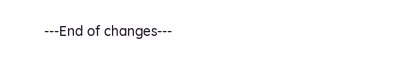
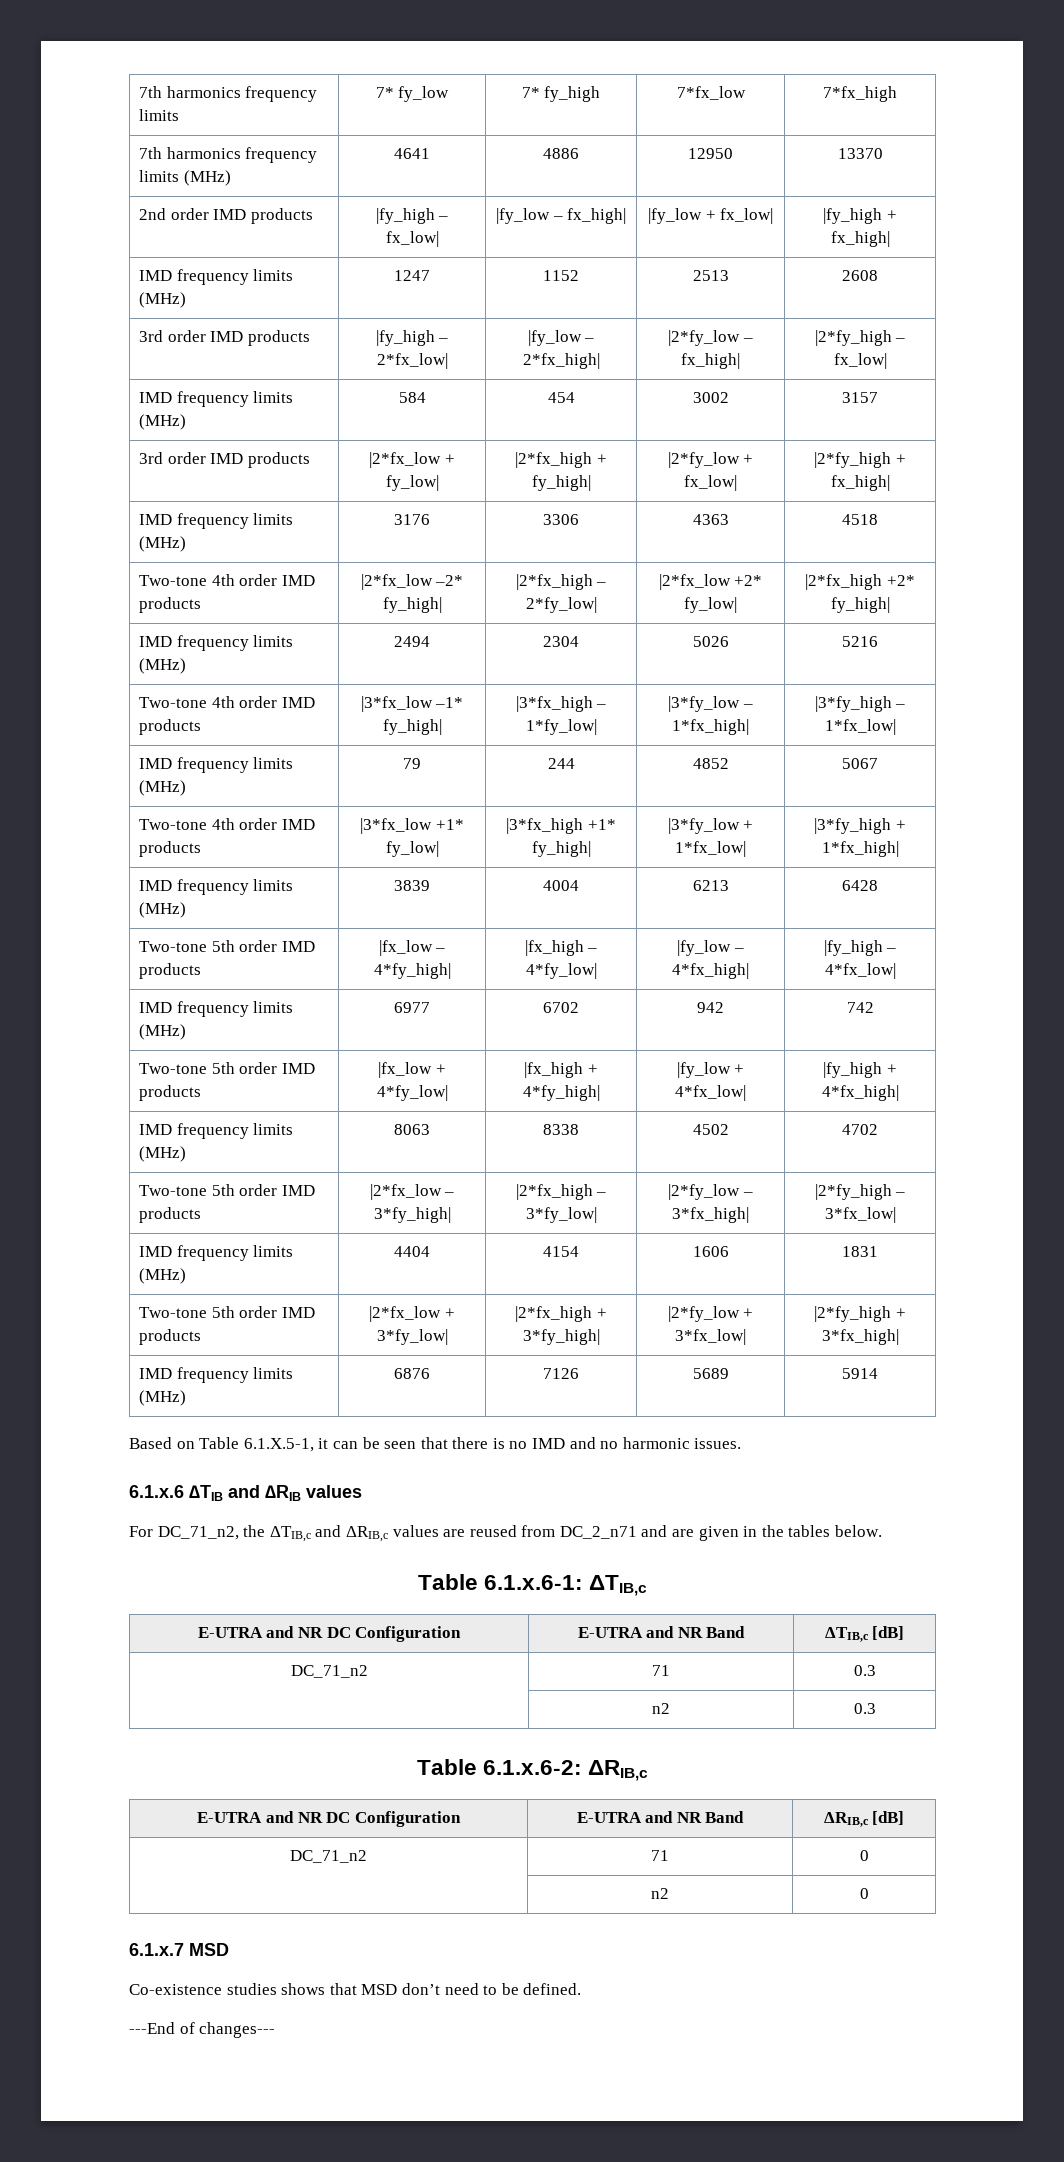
+ 7th harmonics frequency limits | 7* fy_low | 7* fy_high | 7*fx_low | 7*fx_high
+ 7th harmonics frequency limits (MHz) | 4641 | 4886 | 12950 | 13370
+ 2nd order IMD products | |fy_high – fx_low| | |fy_low – fx_high| | |fy_low + fx_low| | |fy_high + fx_high|
+ IMD frequency limits (MHz) | 1247 | 1152 | 2513 | 2608
+ 3rd order IMD products | |fy_high – 2*fx_low| | |fy_low – 2*fx_high| | |2*fy_low – fx_high| | |2*fy_high – fx_low|
+ IMD frequency limits (MHz) | 584 | 454 | 3002 | 3157
+ 3rd order IMD products | |2*fx_low + fy_low| | |2*fx_high + fy_high| | |2*fy_low + fx_low| | |2*fy_high + fx_high|
+ IMD frequency limits (MHz) | 3176 | 3306 | 4363 | 4518
+ Two-tone 4th order IMD products | |2*fx_low –2* fy_high| | |2*fx_high – 2*fy_low| | |2*fx_low +2* fy_low| | |2*fx_high +2* fy_high|
+ IMD frequency limits (MHz) | 2494 | 2304 | 5026 | 5216
+ Two-tone 4th order IMD products | |3*fx_low –1* fy_high| | |3*fx_high – 1*fy_low| | |3*fy_low – 1*fx_high| | |3*fy_high – 1*fx_low|
+ IMD frequency limits (MHz) | 79 | 244 | 4852 | 5067
+ Two-tone 4th order IMD products | |3*fx_low +1* fy_low| | |3*fx_high +1* fy_high| | |3*fy_low + 1*fx_low| | |3*fy_high + 1*fx_high|
+ IMD frequency limits (MHz) | 3839 | 4004 | 6213 | 6428
+ Two-tone 5th order IMD products | |fx_low – 4*fy_high| | |fx_high – 4*fy_low| | |fy_low – 4*fx_high| | |fy_high – 4*fx_low|
+ IMD frequency limits (MHz) | 6977 | 6702 | 942 | 742
+ Two-tone 5th order IMD products | |fx_low + 4*fy_low| | |fx_high + 4*fy_high| | |fy_low + 4*fx_low| | |fy_high + 4*fx_high|
+ IMD frequency limits (MHz) | 8063 | 8338 | 4502 | 4702
+ Two-tone 5th order IMD products | |2*fx_low – 3*fy_high| | |2*fx_high – 3*fy_low| | |2*fy_low – 3*fx_high| | |2*fy_high – 3*fx_low|
+ IMD frequency limits (MHz) | 4404 | 4154 | 1606 | 1831
+ Two-tone 5th order IMD products | |2*fx_low + 3*fy_low| | |2*fx_high + 3*fy_high| | |2*fy_low + 3*fx_low| | |2*fy_high + 3*fx_high|
+ IMD frequency limits (MHz) | 6876 | 7126 | 5689 | 5914
+ Based on Table 6.1.X.5-1, it can be seen that there is no IMD and no harmonic issues.
+ 6.1.x.6 ∆TIB and ∆RIB values
+ For DC_71_n2, the ΔTIB,c and ΔRIB,c values are reused from DC_2_n71 and are given in the tables below.
+ Table 6.1.x.6-1: ΔTIB,c
+ E-UTRA and NR DC Configuration | E-UTRA and NR Band | ΔTIB,c [dB]
+ DC_71_n2 | 71 | 0.3
+ | n2 | 0.3
+ Table 6.1.x.6-2: ΔRIB,c
+ E-UTRA and NR DC Configuration | E-UTRA and NR Band | ΔRIB,c [dB]
+ DC_71_n2 | 71 | 0
+ | n2 | 0
+ 6.1.x.7 MSD
+ Co-existence studies shows that MSD don’t need to be defined.

